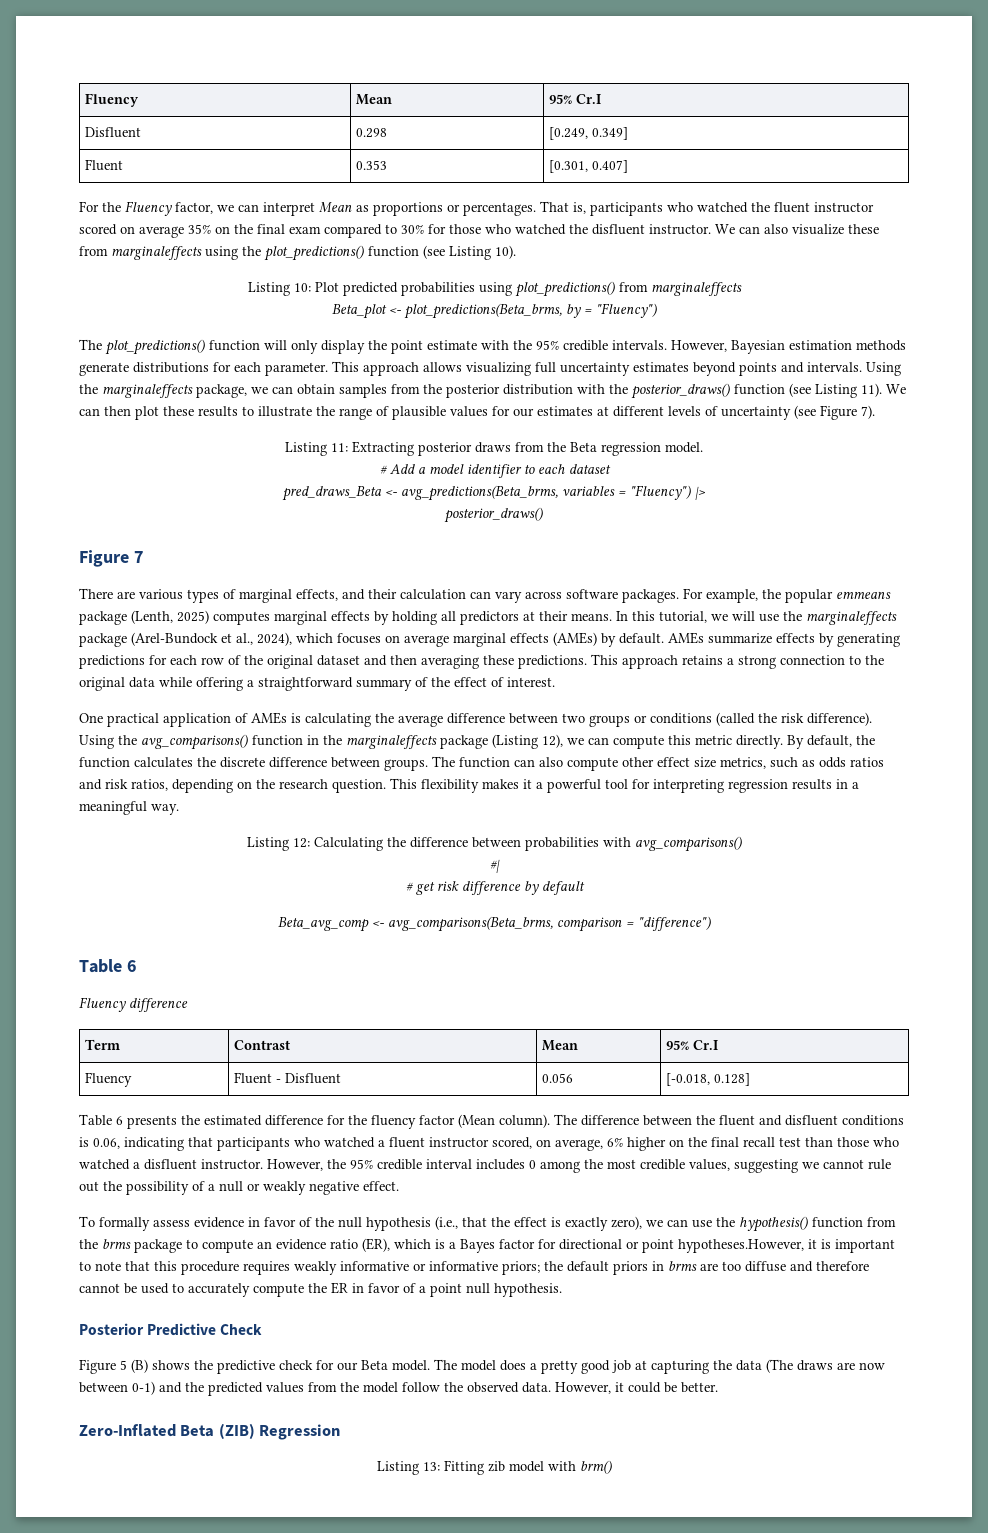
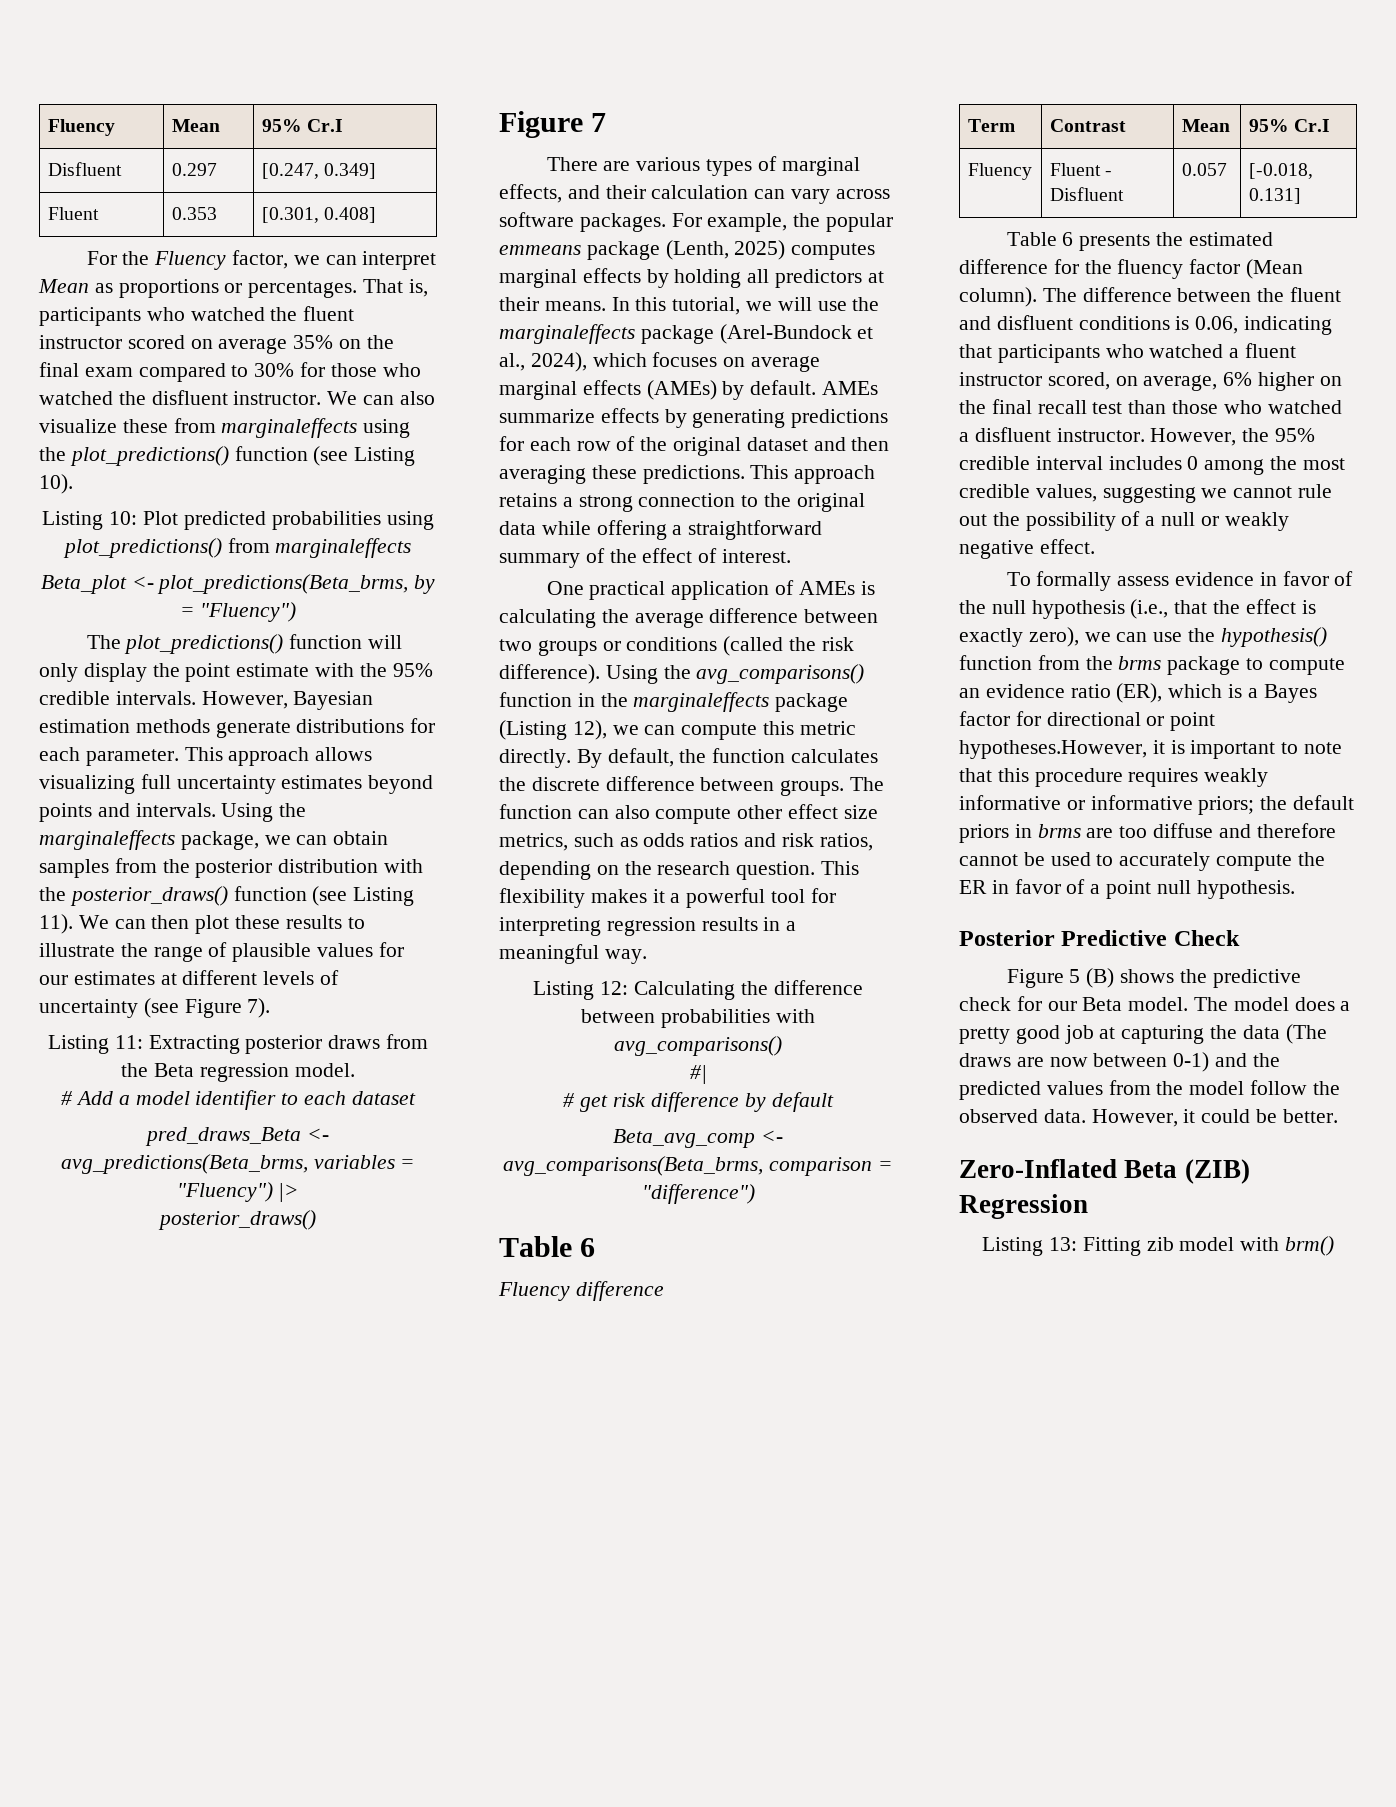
- Disfluent | 0.298 | [0.249, 0.349]
+ Disfluent | 0.297 | [0.247, 0.349]
- Fluent | 0.353 | [0.301, 0.407]
+ Fluent | 0.353 | [0.301, 0.408]
- Fluency | Fluent - Disfluent | 0.056 | [-0.018, 0.128]
+ Fluency | Fluent - Disfluent | 0.057 | [-0.018, 0.131]

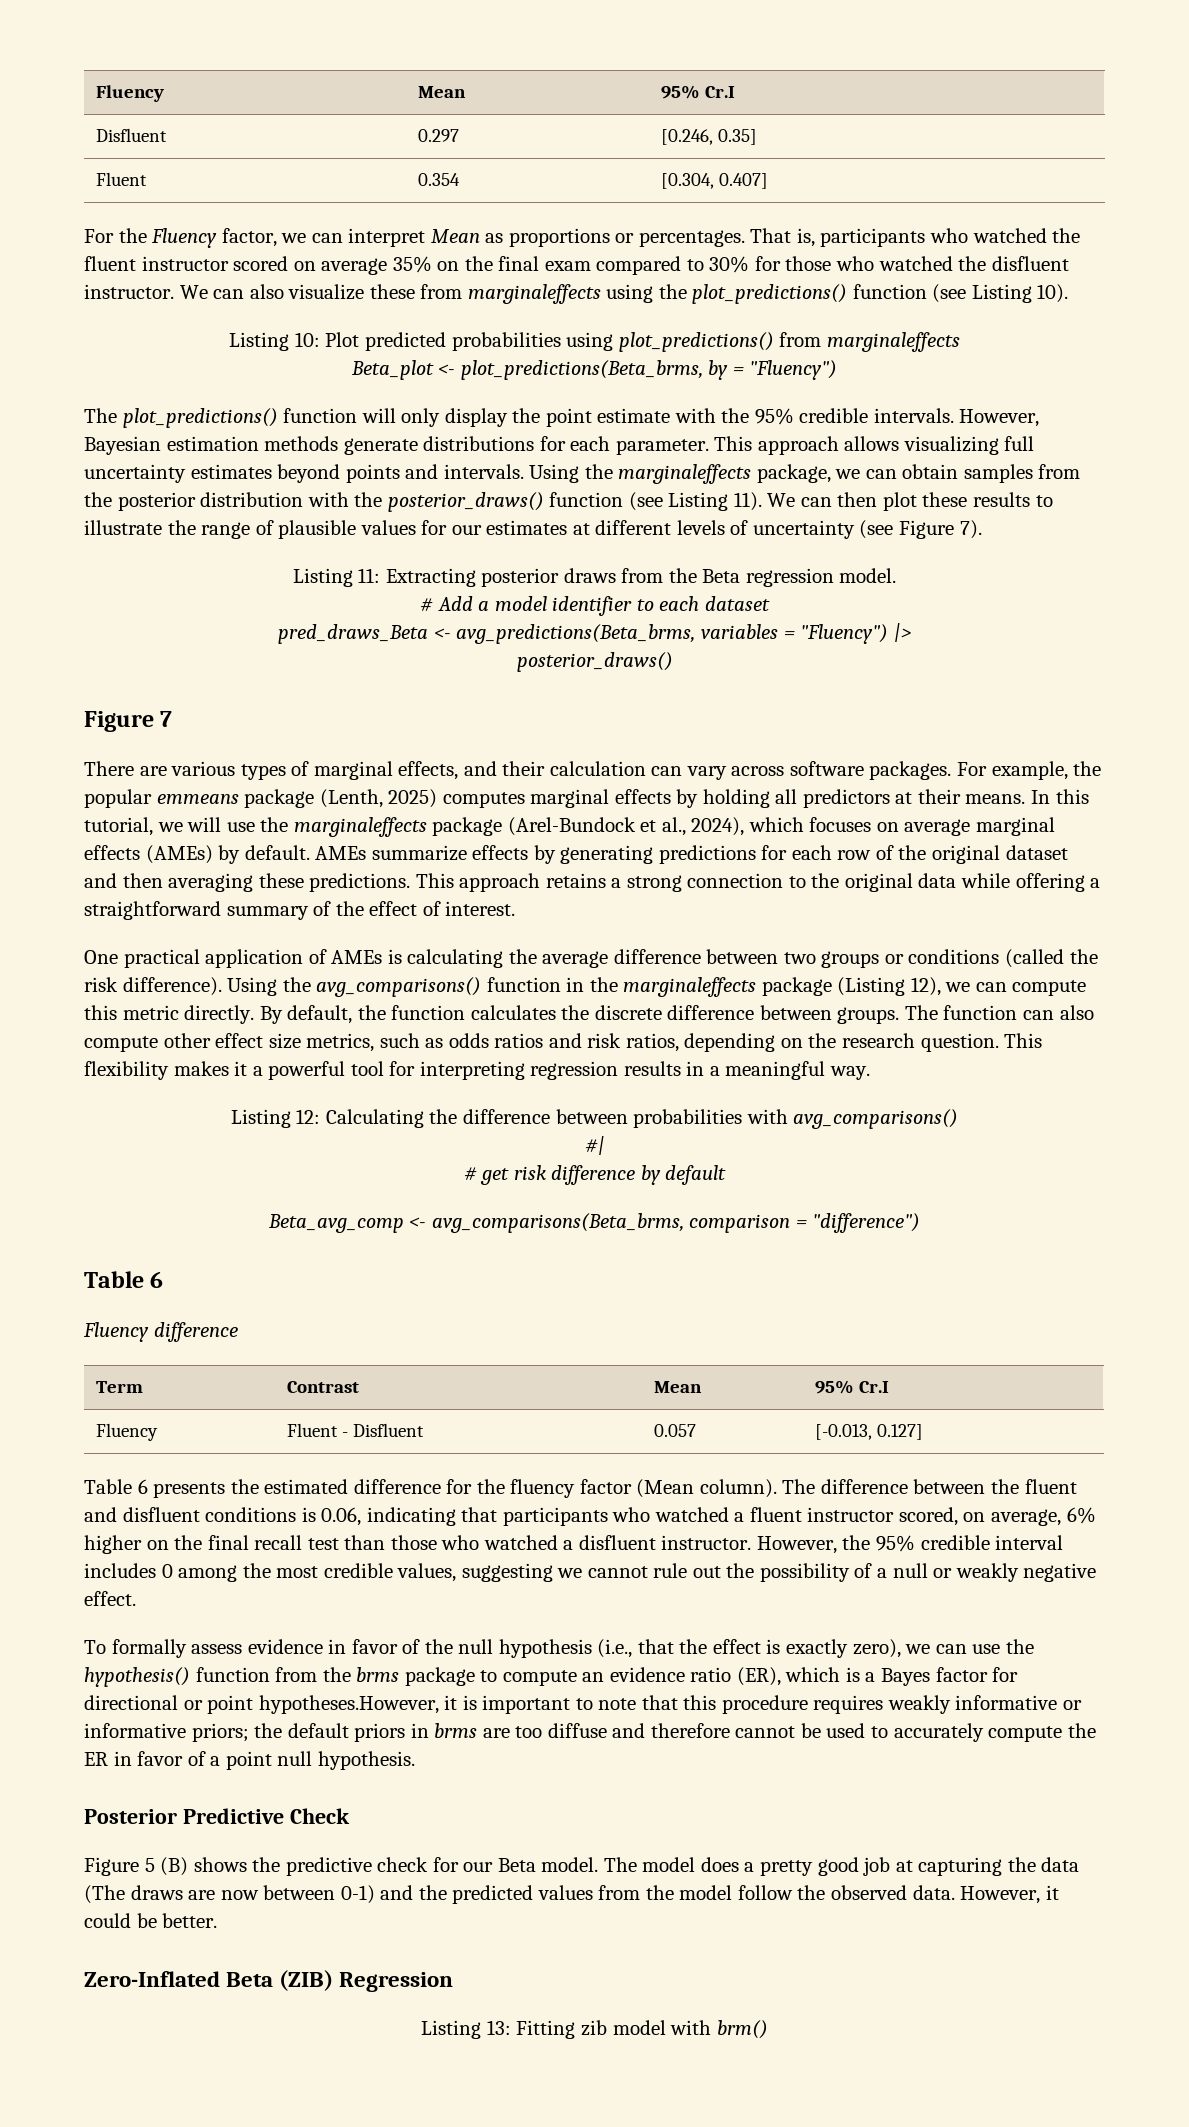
- Disfluent | 0.297 | [0.247, 0.349]
+ Disfluent | 0.297 | [0.246, 0.35]
- Fluent | 0.353 | [0.301, 0.408]
+ Fluent | 0.354 | [0.304, 0.407]
- Fluency | Fluent - Disfluent | 0.057 | [-0.018, 0.131]
+ Fluency | Fluent - Disfluent | 0.057 | [-0.013, 0.127]

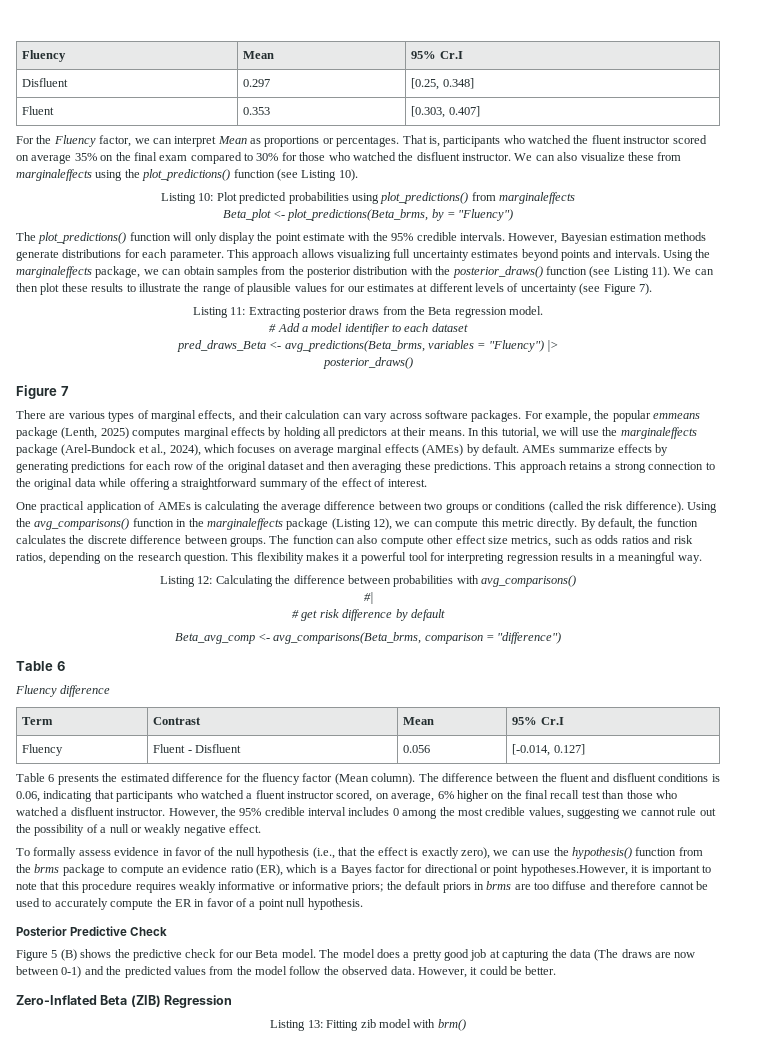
- Disfluent | 0.297 | [0.246, 0.35]
+ Disfluent | 0.297 | [0.25, 0.348]
- Fluent | 0.354 | [0.304, 0.407]
+ Fluent | 0.353 | [0.303, 0.407]
- Fluency | Fluent - Disfluent | 0.057 | [-0.013, 0.127]
+ Fluency | Fluent - Disfluent | 0.056 | [-0.014, 0.127]

